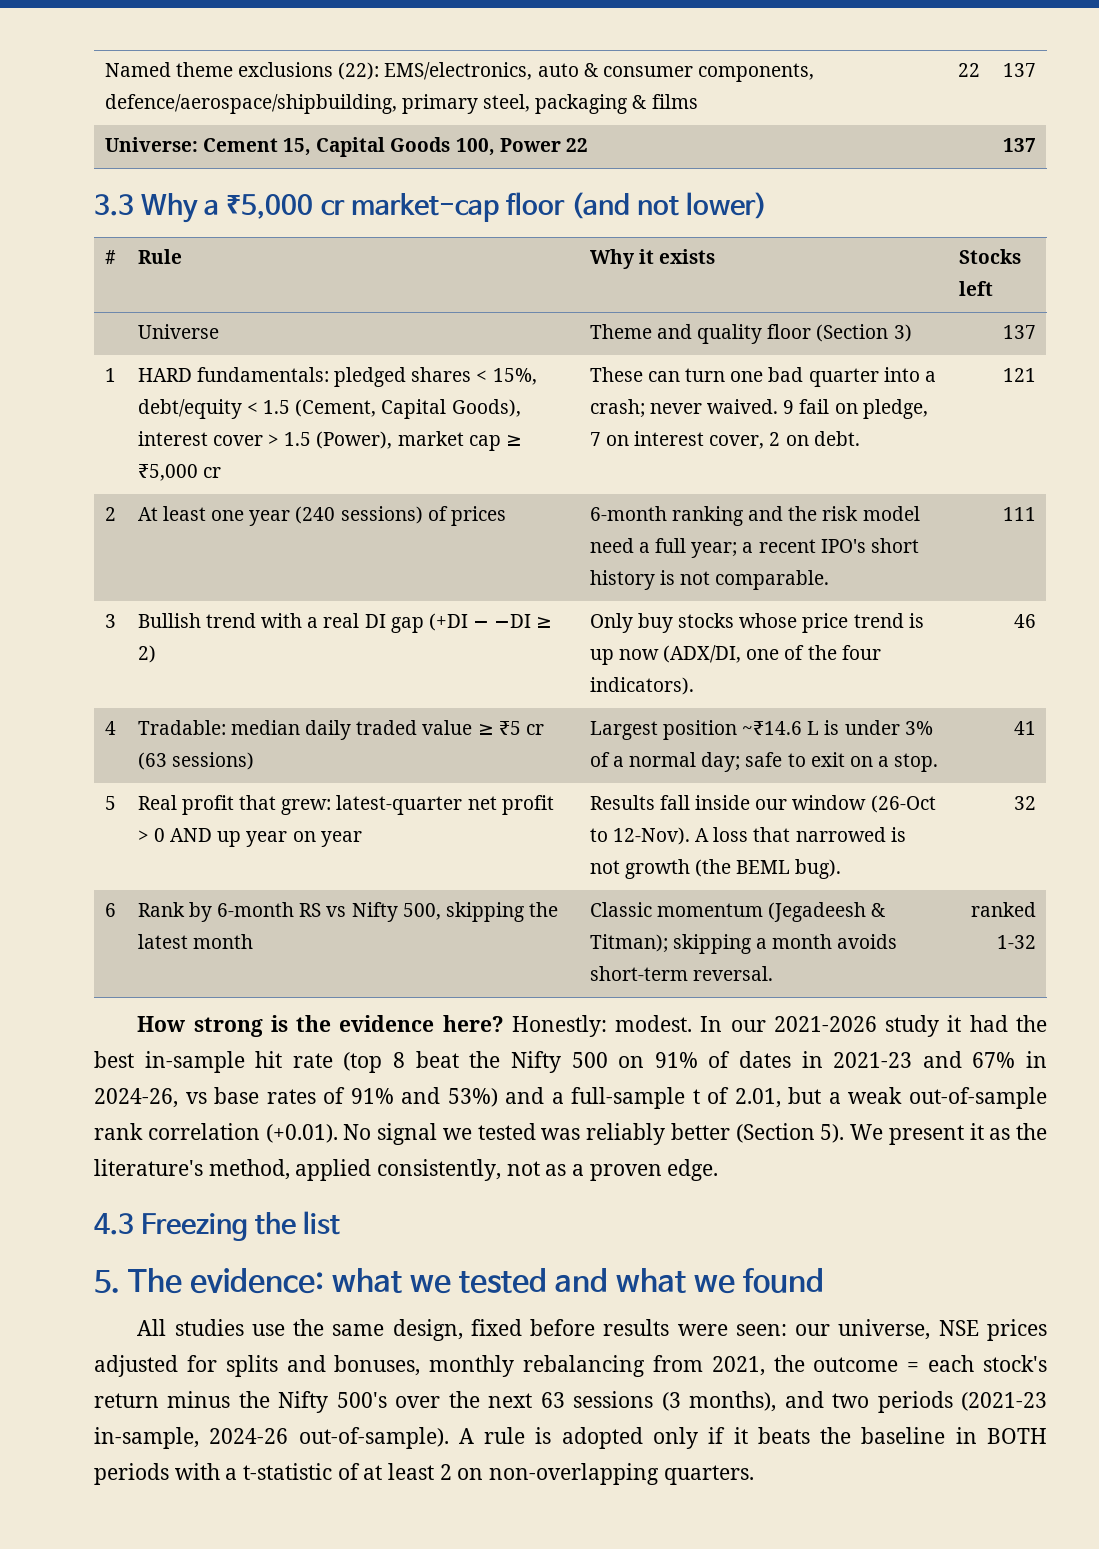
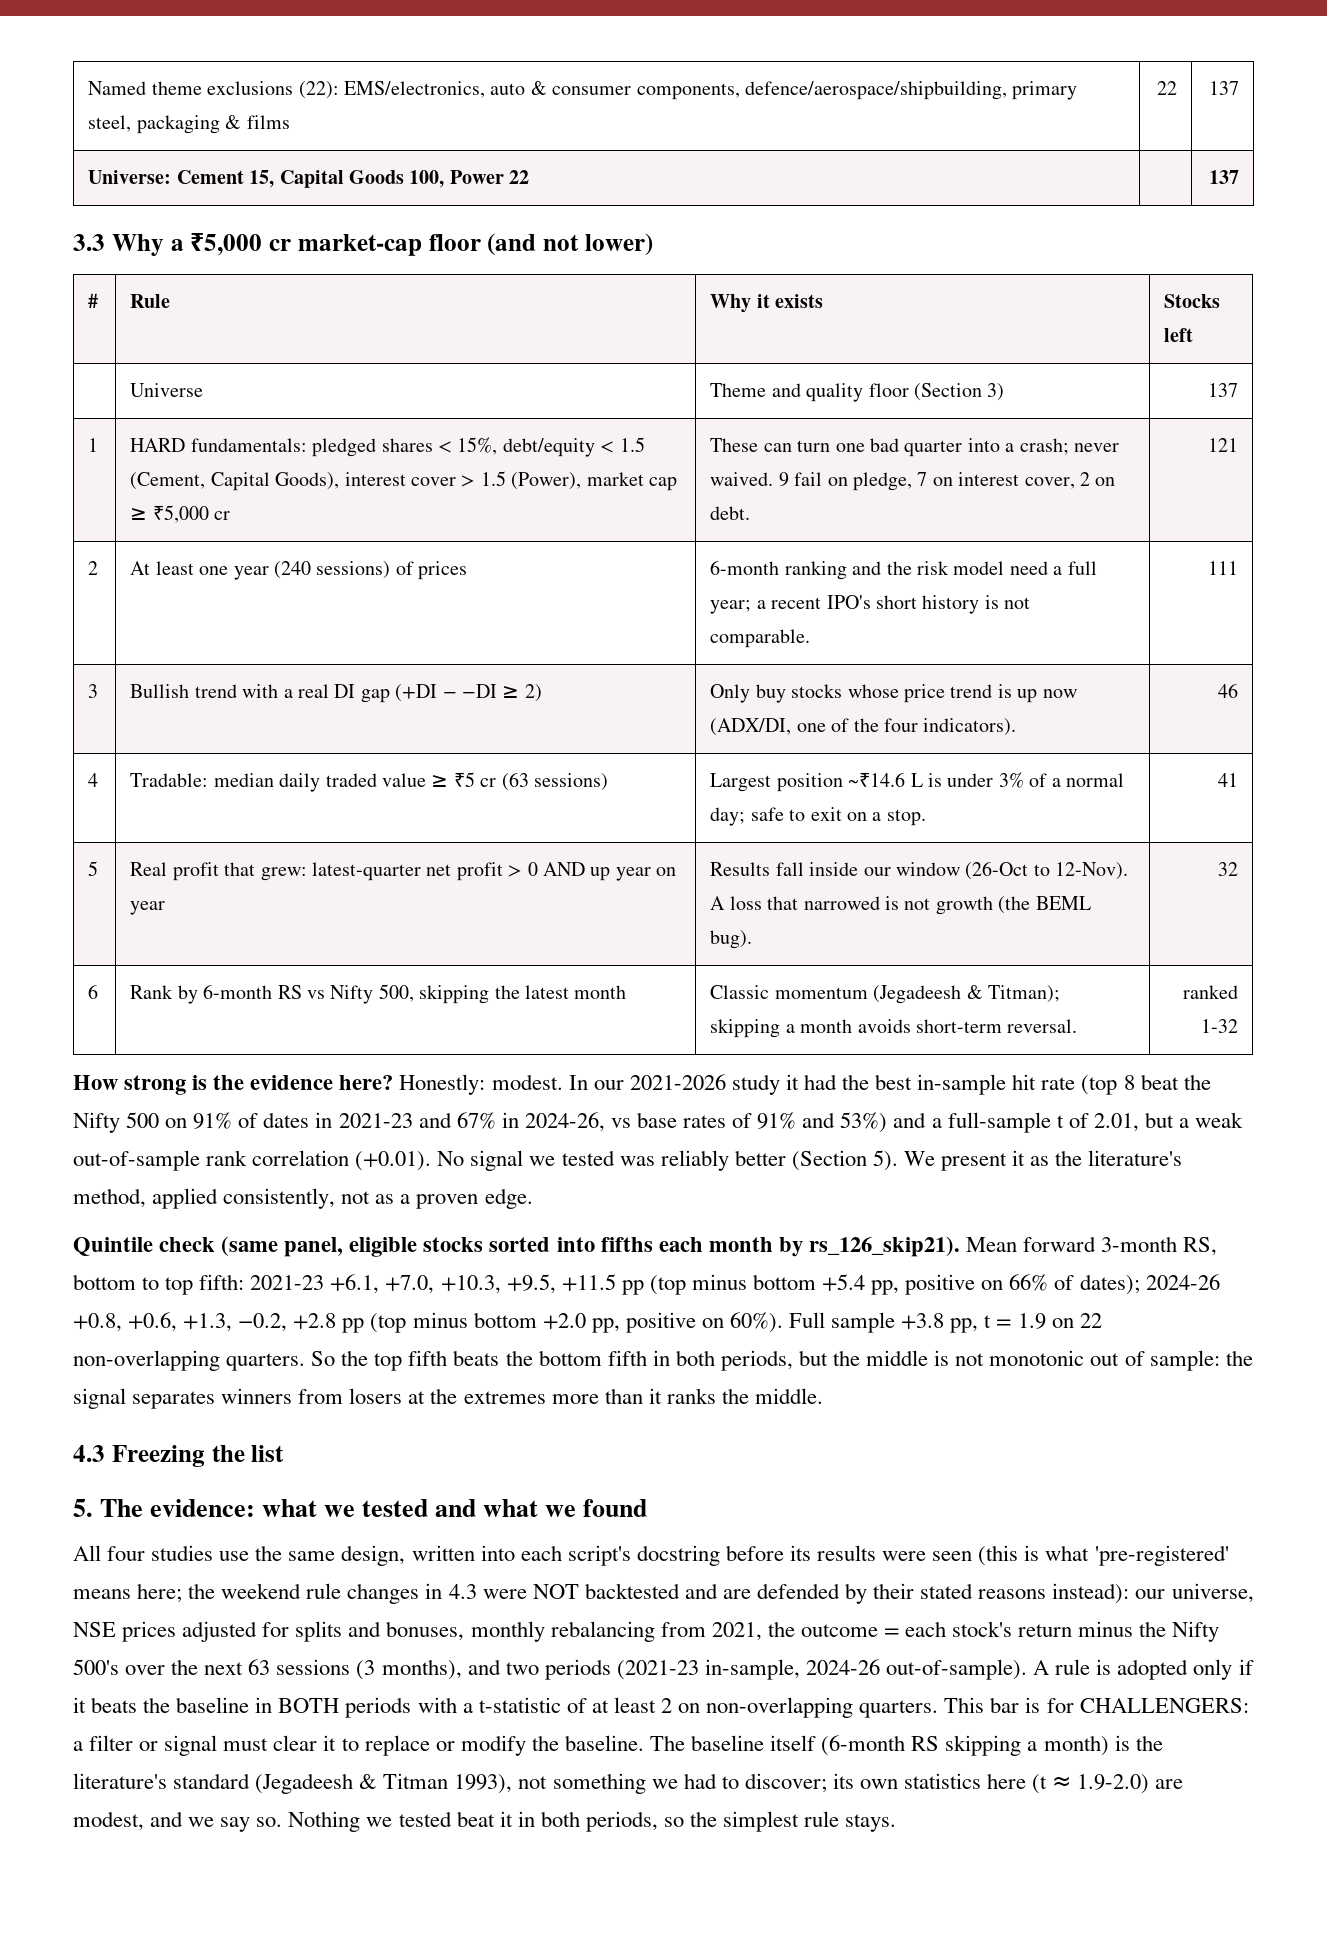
+ Quintile check (same panel, eligible stocks sorted into fifths each month by rs_126_skip21). Mean forward 3-month RS, bottom to top fifth: 2021-23 +6.1, +7.0, +10.3, +9.5, +11.5 pp (top minus bottom +5.4 pp, positive on 66% of dates); 2024-26 +0.8, +0.6, +1.3, −0.2, +2.8 pp (top minus bottom +2.0 pp, positive on 60%). Full sample +3.8 pp, t = 1.9 on 22 non-overlapping quarters. So the top fifth beats the bottom fifth in both periods, but the middle is not monotonic out of sample: the signal separates winners from losers at the extremes more than it ranks the middle.
- All studies use the same design, fixed before results were seen: our universe, NSE prices adjusted for splits and bonuses, monthly rebalancing from 2021, the outcome = each stock's return minus the Nifty 500's over the next 63 sessions (3 months), and two periods (2021-23 in-sample, 2024-26 out-of-sample).
+ All four studies use the same design, written into each script's docstring before its results were seen (this is what 'pre-registered' means here; the weekend rule changes in 4.3 were NOT backtested and are defended by their stated reasons instead): our universe, NSE prices adjusted for splits and bonuses, monthly rebalancing from 2021, the outcome = each stock's return minus the Nifty 500's over the next 63 sessions (3 months), and two periods (2021-23 in-sample, 2024-26 out-of-sample).
+ This bar is for CHALLENGERS: a filter or signal must clear it to replace or modify the baseline. The baseline itself (6-month RS skipping a month) is the literature's standard (Jegadeesh & Titman 1993), not something we had to discover; its own statistics here (t ≈ 1.9-2.0) are modest, and we say so. Nothing we tested beat it in both periods, so the simplest rule stays.

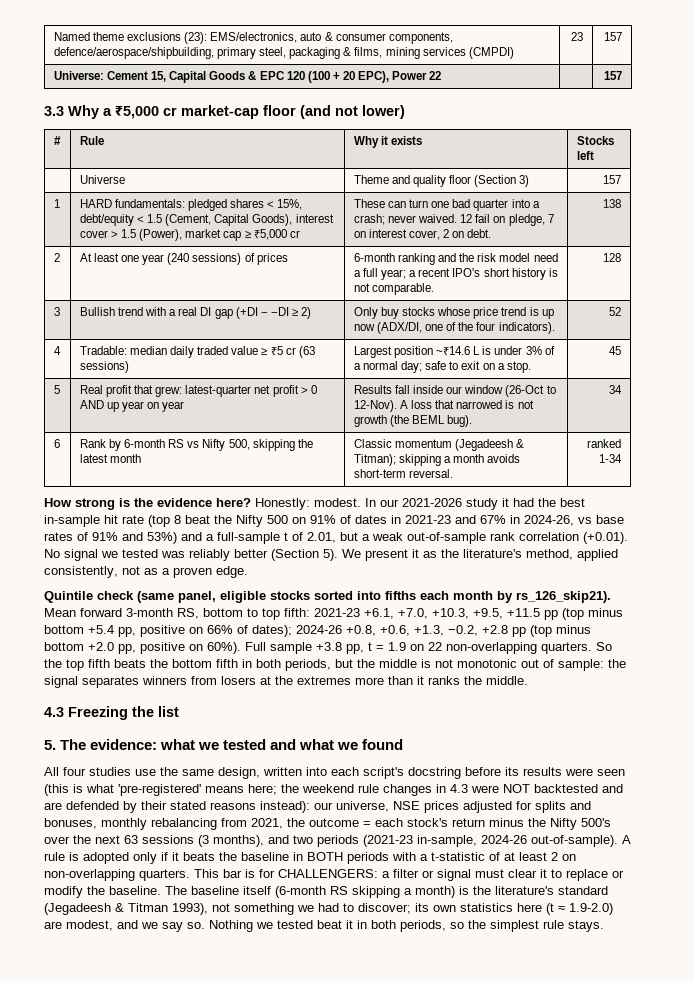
- Named theme exclusions (22): EMS/electronics, auto & consumer components, defence/aerospace/shipbuilding, primary steel, packaging & films | 22 | 137
+ Named theme exclusions (23): EMS/electronics, auto & consumer components, defence/aerospace/shipbuilding, primary steel, packaging & films, mining services (CMPDI) | 23 | 157
- Universe: Cement 15, Capital Goods 100, Power 22 | | 137
+ Universe: Cement 15, Capital Goods & EPC 120 (100 + 20 EPC), Power 22 | | 157
- | Universe | Theme and quality floor (Section 3) | 137
+ | Universe | Theme and quality floor (Section 3) | 157
- 9 fail on pledge, 7 on interest cover, 2 on debt.
+ 12 fail on pledge, 7 on interest cover, 2 on debt.
- 121
+ 138
- 2 | At least one year (240 sessions) of prices | 6-month ranking and the risk model need a full year; a recent IPO's short history is not comparable. | 111
+ 2 | At least one year (240 sessions) of prices | 6-month ranking and the risk model need a full year; a recent IPO's short history is not comparable. | 128
- 3 | Bullish trend with a real DI gap (+DI − −DI ≥ 2) | Only buy stocks whose price trend is up now (ADX/DI, one of the four indicators). | 46
+ 3 | Bullish trend with a real DI gap (+DI − −DI ≥ 2) | Only buy stocks whose price trend is up now (ADX/DI, one of the four indicators). | 52
- 4 | Tradable: median daily traded value ≥ ₹5 cr (63 sessions) | Largest position ~₹14.6 L is under 3% of a normal day; safe to exit on a stop. | 41
+ 4 | Tradable: median daily traded value ≥ ₹5 cr (63 sessions) | Largest position ~₹14.6 L is under 3% of a normal day; safe to exit on a stop. | 45
- 5 | Real profit that grew: latest-quarter net profit > 0 AND up year on year | Results fall inside our window (26-Oct to 12-Nov). A loss that narrowed is not growth (the BEML bug). | 32
+ 5 | Real profit that grew: latest-quarter net profit > 0 AND up year on year | Results fall inside our window (26-Oct to 12-Nov). A loss that narrowed is not growth (the BEML bug). | 34
- 6 | Rank by 6-month RS vs Nifty 500, skipping the latest month | Classic momentum (Jegadeesh & Titman); skipping a month avoids short-term reversal. | ranked 1-32
+ 6 | Rank by 6-month RS vs Nifty 500, skipping the latest month | Classic momentum (Jegadeesh & Titman); skipping a month avoids short-term reversal. | ranked 1-34

